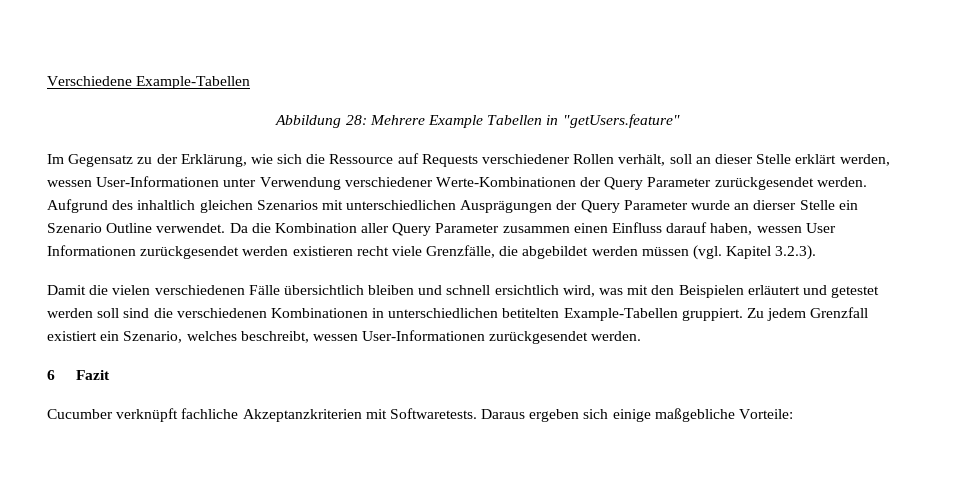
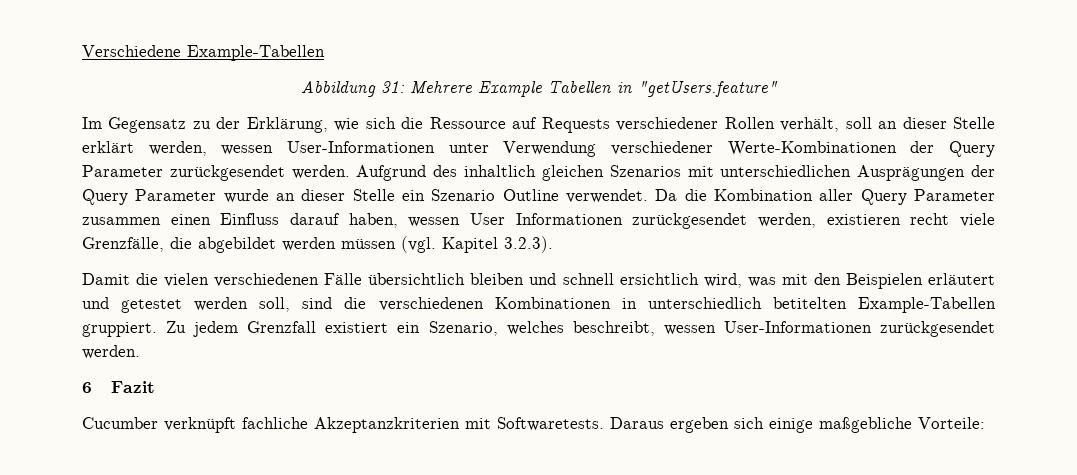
- Abbildung 28: Mehrere Example Tabellen in "getUsers.feature"
+ Abbildung 31: Mehrere Example Tabellen in "getUsers.feature"
- Aufgrund des inhaltlich gleichen Szenarios mit unterschiedlichen Ausprägungen der Query Parameter wurde an dierser Stelle ein Szenario Outline verwendet.
+ Aufgrund des inhaltlich gleichen Szenarios mit unterschiedlichen Ausprägungen der Query Parameter wurde an dieser Stelle ein Szenario Outline verwendet.
- Da die Kombination aller Query Parameter zusammen einen Einfluss darauf haben, wessen User Informationen zurückgesendet werden existieren recht viele Grenzfälle, die abgebildet werden müssen (vgl. Kapitel 3.2.3).
+ Da die Kombination aller Query Parameter zusammen einen Einfluss darauf haben, wessen User Informationen zurückgesendet werden, existieren recht viele Grenzfälle, die abgebildet werden müssen (vgl. Kapitel 3.2.3).
- Damit die vielen verschiedenen Fälle übersichtlich bleiben und schnell ersichtlich wird, was mit den Beispielen erläutert und getestet werden soll sind die verschiedenen Kombinationen in unterschiedlichen betitelten Example-Tabellen gruppiert.
+ Damit die vielen verschiedenen Fälle übersichtlich bleiben und schnell ersichtlich wird, was mit den Beispielen erläutert und getestet werden soll, sind die verschiedenen Kombinationen in unterschiedlich betitelten Example-Tabellen gruppiert.

